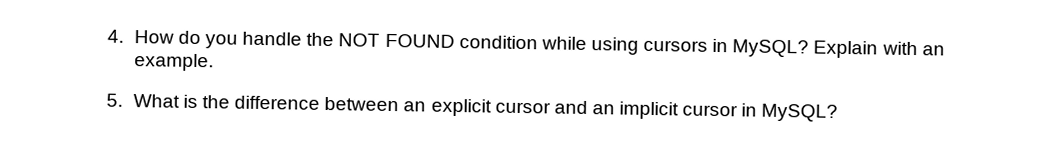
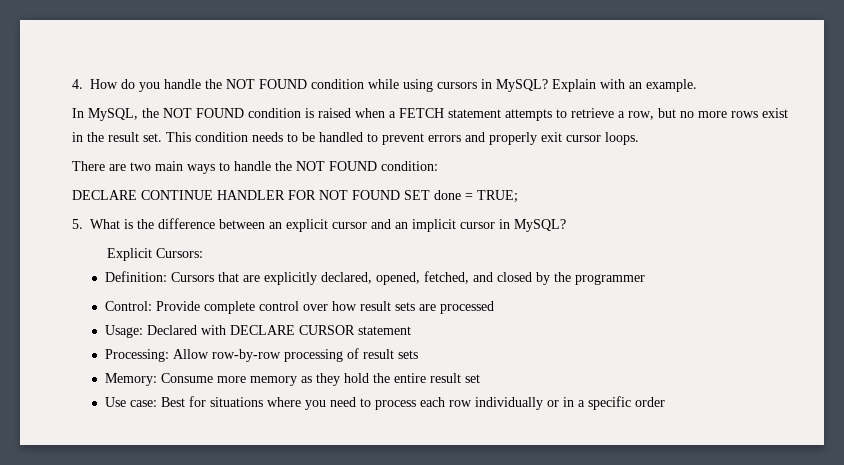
+ In MySQL, the NOT FOUND condition is raised when a FETCH statement attempts to retrieve a row, but no more rows exist in the result set. This condition needs to be handled to prevent errors and properly exit cursor loops.
+ There are two main ways to handle the NOT FOUND condition:
+ DECLARE CONTINUE HANDLER FOR NOT FOUND SET done = TRUE;
+ Explicit Cursors:
+ Definition: Cursors that are explicitly declared, opened, fetched, and closed by the programmer
+ Control: Provide complete control over how result sets are processed
+ Usage: Declared with DECLARE CURSOR statement
+ Processing: Allow row-by-row processing of result sets
+ Memory: Consume more memory as they hold the entire result set
+ Use case: Best for situations where you need to process each row individually or in a specific order

